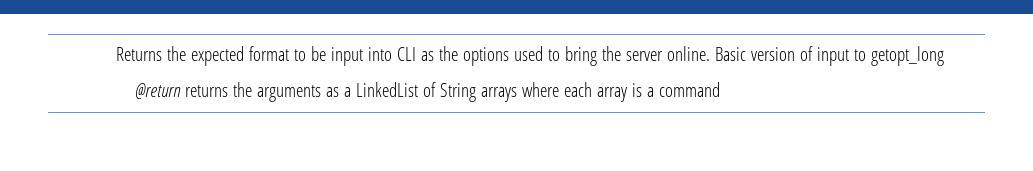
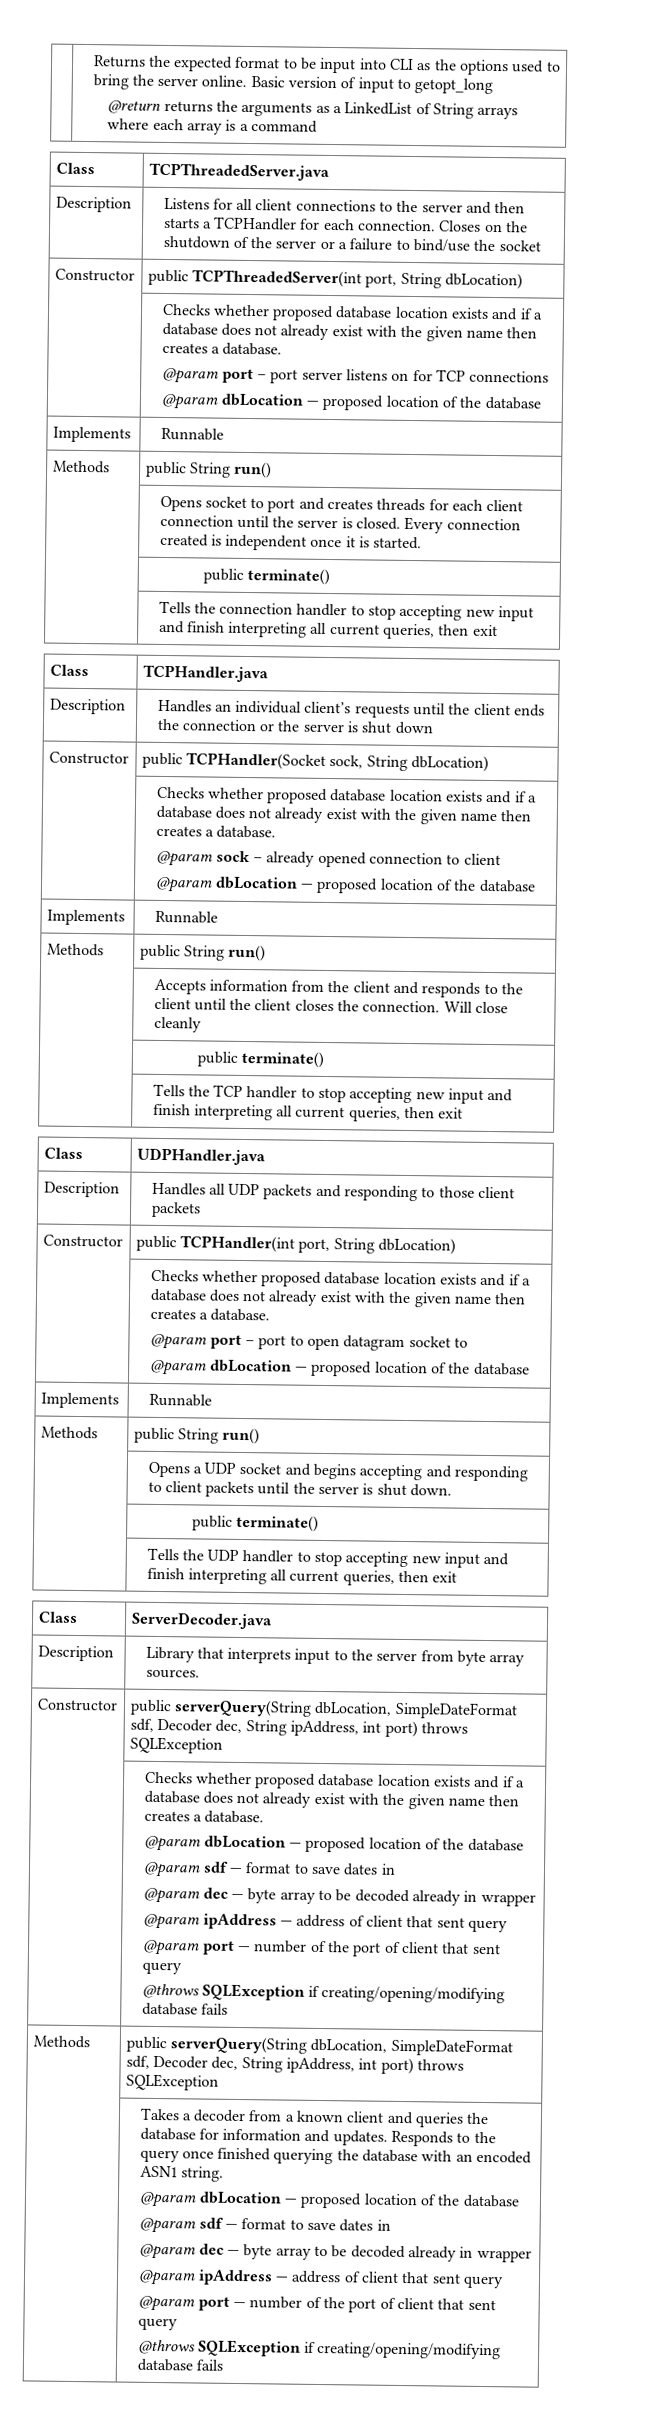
+ Class | TCPThreadedServer.java
+ Description | Listens for all client connections to the server and then starts a TCPHandler for each connection. Closes on the shutdown of the server or a failure to bind/use the socket
+ Constructor | public TCPThreadedServer(int port, String dbLocation)
+ | Checks whether proposed database location exists and if a database does not already exist with the given name then creates a database.
+ @param port – port server listens on for TCP connections
+ @param dbLocation — proposed location of the database
+ Implements | Runnable
+ Methods | public String run()
+ | Opens socket to port and creates threads for each client connection until the server is closed. Every connection created is independent once it is started.
+ | public terminate()
+ | Tells the connection handler to stop accepting new input and finish interpreting all current queries, then exit
+ Class | TCPHandler.java
+ Description | Handles an individual client’s requests until the client ends the connection or the server is shut down
+ Constructor | public TCPHandler(Socket sock, String dbLocation)
+ | Checks whether proposed database location exists and if a database does not already exist with the given name then creates a database.
+ @param sock – already opened connection to client
+ @param dbLocation — proposed location of the database
+ Implements | Runnable
+ Methods | public String run()
+ | Accepts information from the client and responds to the client until the client closes the connection. Will close cleanly
+ | public terminate()
+ | Tells the TCP handler to stop accepting new input and finish interpreting all current queries, then exit
+ Class | UDPHandler.java
+ Description | Handles all UDP packets and responding to those client packets
+ Constructor | public TCPHandler(int port, String dbLocation)
+ | Checks whether proposed database location exists and if a database does not already exist with the given name then creates a database.
+ @param port – port to open datagram socket to
+ @param dbLocation — proposed location of the database
+ Implements | Runnable
+ Methods | public String run()
+ | Opens a UDP socket and begins accepting and responding to client packets until the server is shut down.
+ | public terminate()
+ | Tells the UDP handler to stop accepting new input and finish interpreting all current queries, then exit
+ Class | ServerDecoder.java
+ Description | Library that interprets input to the server from byte array sources.
+ Constructor | public serverQuery(String dbLocation, SimpleDateFormat sdf, Decoder dec, String ipAddress, int port) throws SQLException
+ | Checks whether proposed database location exists and if a database does not already exist with the given name then creates a database.
+ @param dbLocation — proposed location of the database
+ @param sdf — format to save dates in
+ @param dec — byte array to be decoded already in wrapper
+ @param ipAddress — address of client that sent query
+ @param port — number of the port of client that sent query
+ @throws SQLException if creating/opening/modifying database fails
+ Methods | public serverQuery(String dbLocation, SimpleDateFormat sdf, Decoder dec, String ipAddress, int port) throws SQLException
+ | Takes a decoder from a known client and queries the database for information and updates. Responds to the query once finished querying the database with an encoded ASN1 string.
+ @param dbLocation — proposed location of the database
+ @param sdf — format to save dates in
+ @param dec — byte array to be decoded already in wrapper
+ @param ipAddress — address of client that sent query
+ @param port — number of the port of client that sent query
+ @throws SQLException if creating/opening/modifying database fails

